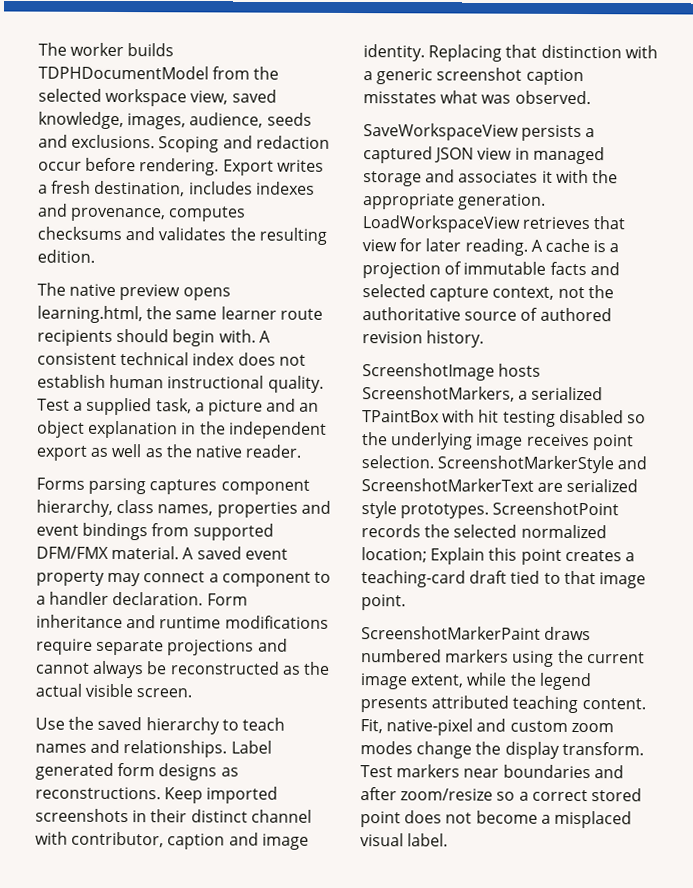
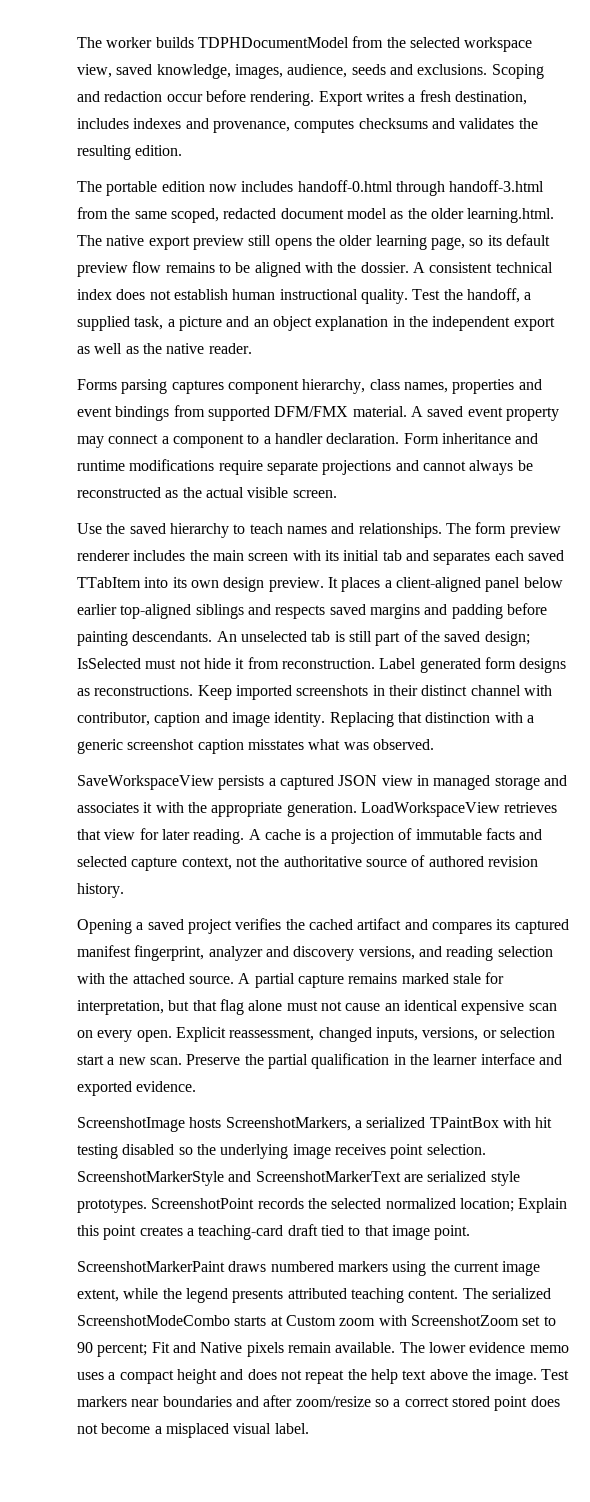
- The native preview opens learning.html, the same learner route recipients should begin with.
+ The portable edition now includes handoff-0.html through handoff-3.html from the same scoped, redacted document model as the older learning.html. The native export preview still opens the older learning page, so its default preview flow remains to be aligned with the dossier.
- Test a supplied task, a picture and an object explanation in the independent export as well as the native reader.
+ Test the handoff, a supplied task, a picture and an object explanation in the independent export as well as the native reader.
+ The form preview renderer includes the main screen with its initial tab and separates each saved TTabItem into its own design preview. It places a client-aligned panel below earlier top-aligned siblings and respects saved margins and padding before painting descendants. An unselected tab is still part of the saved design; IsSelected must not hide it from reconstruction.
+ Opening a saved project verifies the cached artifact and compares its captured manifest fingerprint, analyzer and discovery versions, and reading selection with the attached source. A partial capture remains marked stale for interpretation, but that flag alone must not cause an identical expensive scan on every open. Explicit reassessment, changed inputs, versions, or selection start a new scan. Preserve the partial qualification in the learner interface and exported evidence.
- Fit, native-pixel and custom zoom modes change the display transform.
+ The serialized ScreenshotModeCombo starts at Custom zoom with ScreenshotZoom set to 90 percent; Fit and Native pixels remain available. The lower evidence memo uses a compact height and does not repeat the help text above the image.

